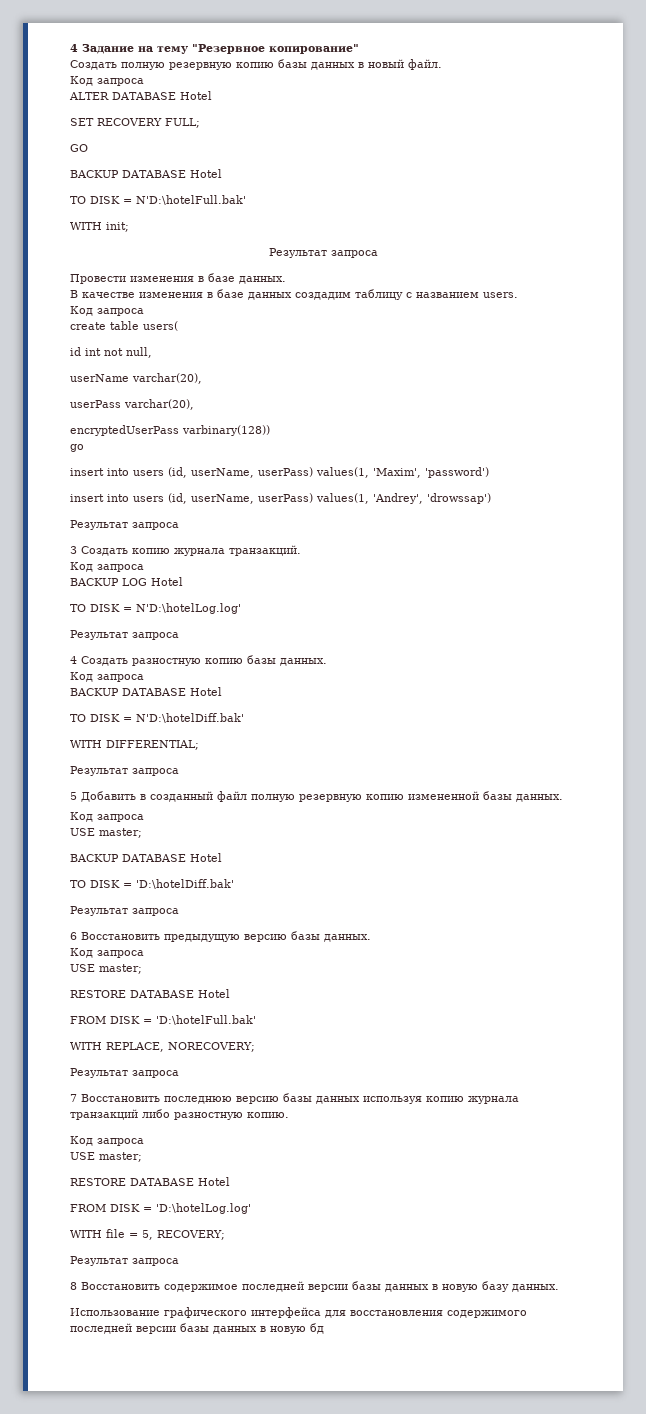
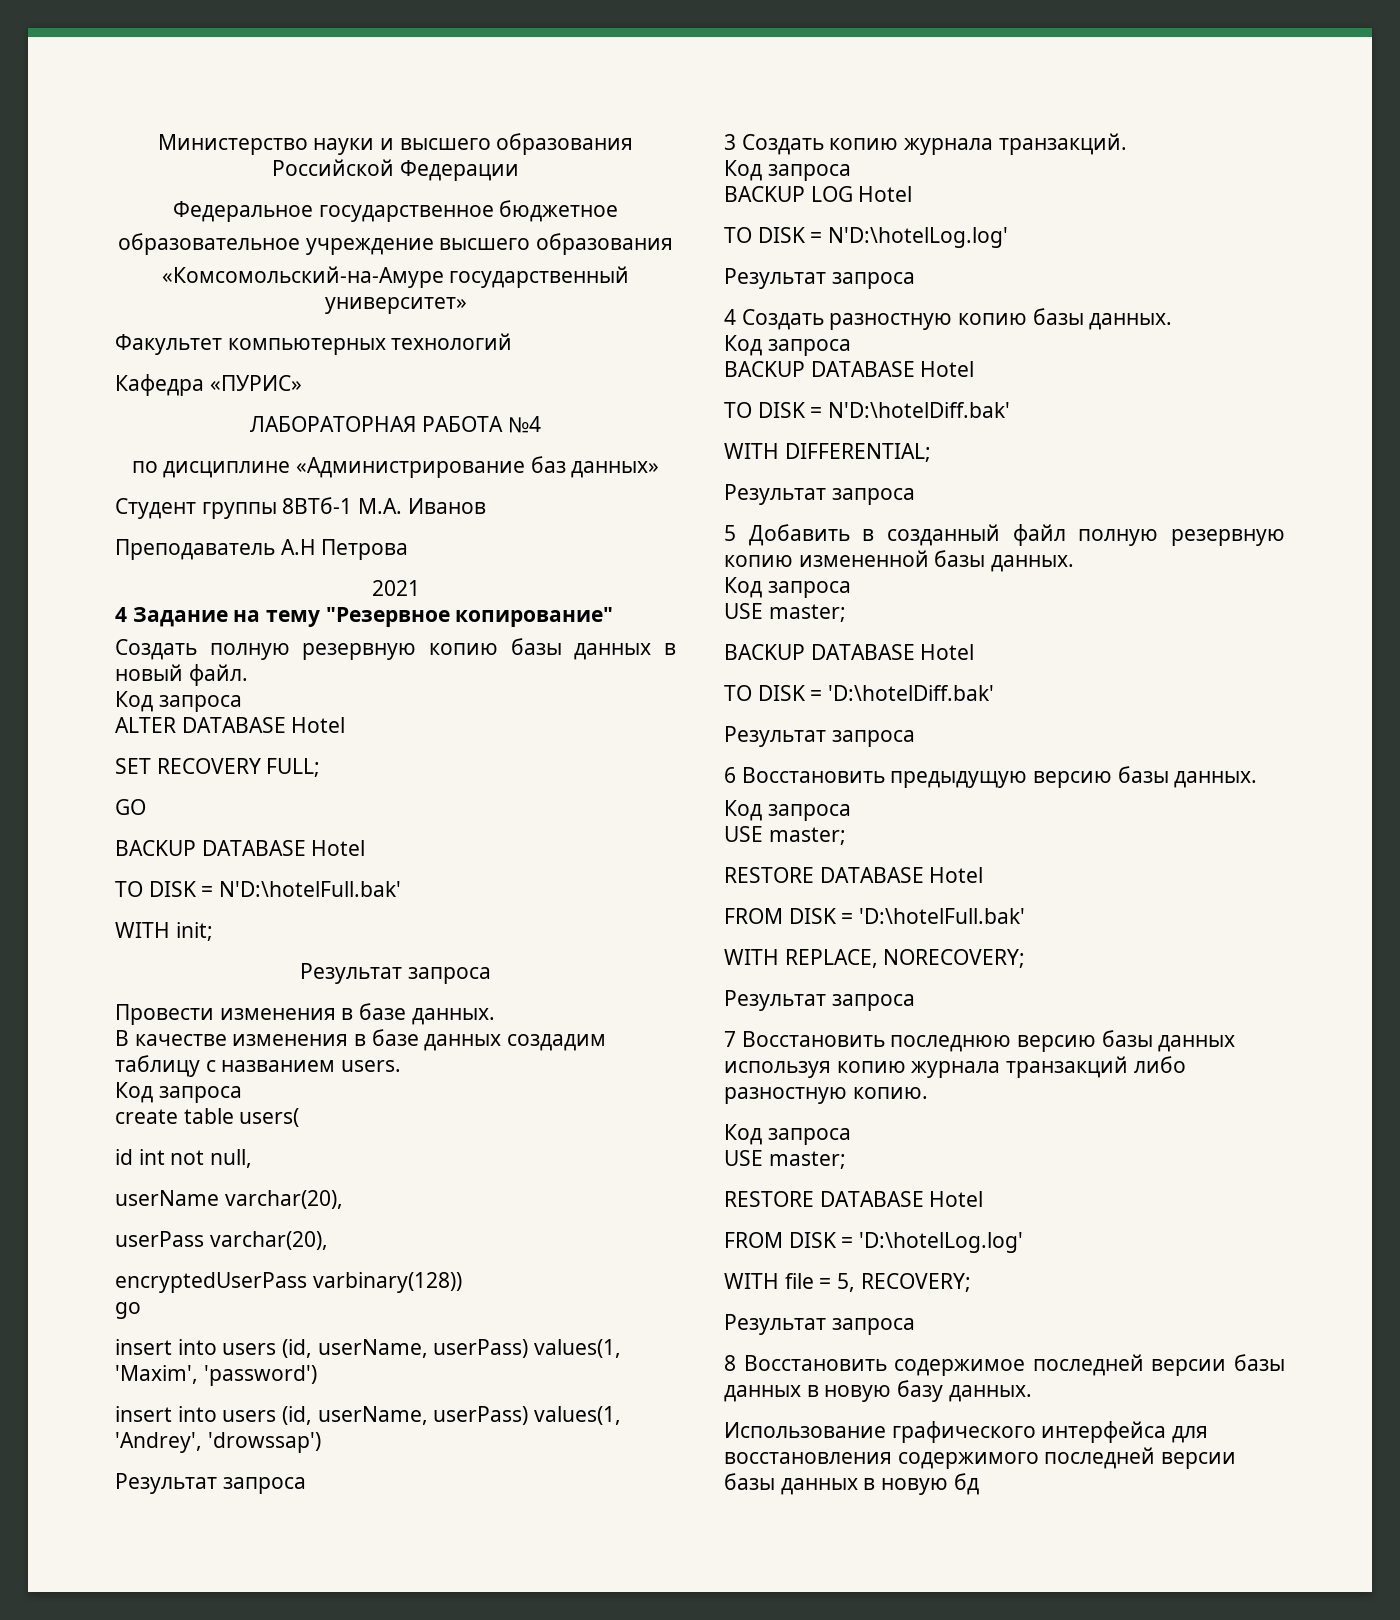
+ Министерство науки и высшего образования Российской Федерации
+ Федеральное государственное бюджетное
+ образовательное учреждение высшего образования
+ «Комсомольский-на-Амуре государственный университет»
+ Факультет компьютерных технологий
+ Кафедра «ПУРИС»
+ ЛАБОРАТОРНАЯ РАБОТА №4
+ по дисциплине «Администрирование баз данных»
+ Студент группы 8ВТб-1 М.А. Иванов
+ Преподаватель А.Н Петрова
+ 2021

